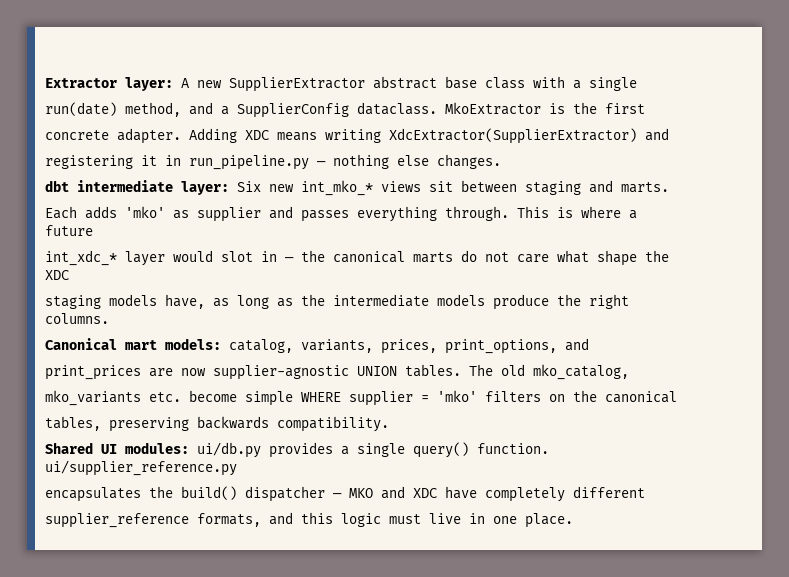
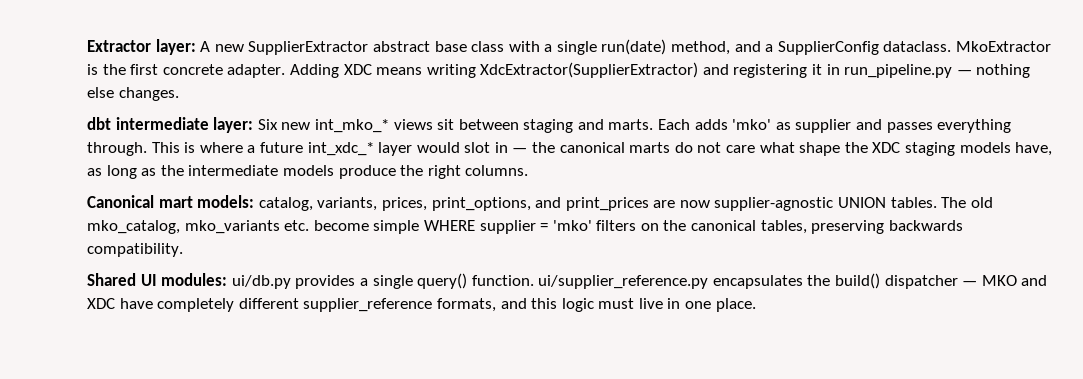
- Extractor layer: A new SupplierExtractor abstract base class with a single
- run(date) method, and a SupplierConfig dataclass.
+ Extractor layer: A new SupplierExtractor abstract base class with a single run(date) method, and a SupplierConfig dataclass.
- MkoExtractor is the first
- concrete adapter.
+ MkoExtractor is the first concrete adapter.
- Adding XDC means writing XdcExtractor(SupplierExtractor) and
- registering it in run_pipeline.py — nothing else changes.
+ Adding XDC means writing XdcExtractor(SupplierExtractor) and registering it in run_pipeline.py — nothing else changes.
- dbt intermediate layer: Six new int_mko_* views sit between staging and marts.
- Each adds 'mko' as supplier and passes everything through.
+ dbt intermediate layer: Six new int_mko_* views sit between staging and marts. Each adds 'mko' as supplier and passes everything through.
- This is where a future
- int_xdc_* layer would slot in — the canonical marts do not care what shape the XDC
- staging models have, as long as the intermediate models produce the right columns.
+ This is where a future int_xdc_* layer would slot in — the canonical marts do not care what shape the XDC staging models have, as long as the intermediate models produce the right columns.
- Canonical mart models: catalog, variants, prices, print_options, and
- print_prices are now supplier-agnostic UNION tables.
+ Canonical mart models: catalog, variants, prices, print_options, and print_prices are now supplier-agnostic UNION tables.
- The old mko_catalog,
- mko_variants etc. become simple WHERE supplier = 'mko' filters on the canonical
- tables, preserving backwards compatibility.
+ The old mko_catalog, mko_variants etc. become simple WHERE supplier = 'mko' filters on the canonical tables, preserving backwards compatibility.
- Shared UI modules: ui/db.py provides a single query() function. ui/supplier_reference.py
- encapsulates the build() dispatcher — MKO and XDC have completely different
- supplier_reference formats, and this logic must live in one place.
+ Shared UI modules: ui/db.py provides a single query() function. ui/supplier_reference.py encapsulates the build() dispatcher — MKO and XDC have completely different supplier_reference formats, and this logic must live in one place.

